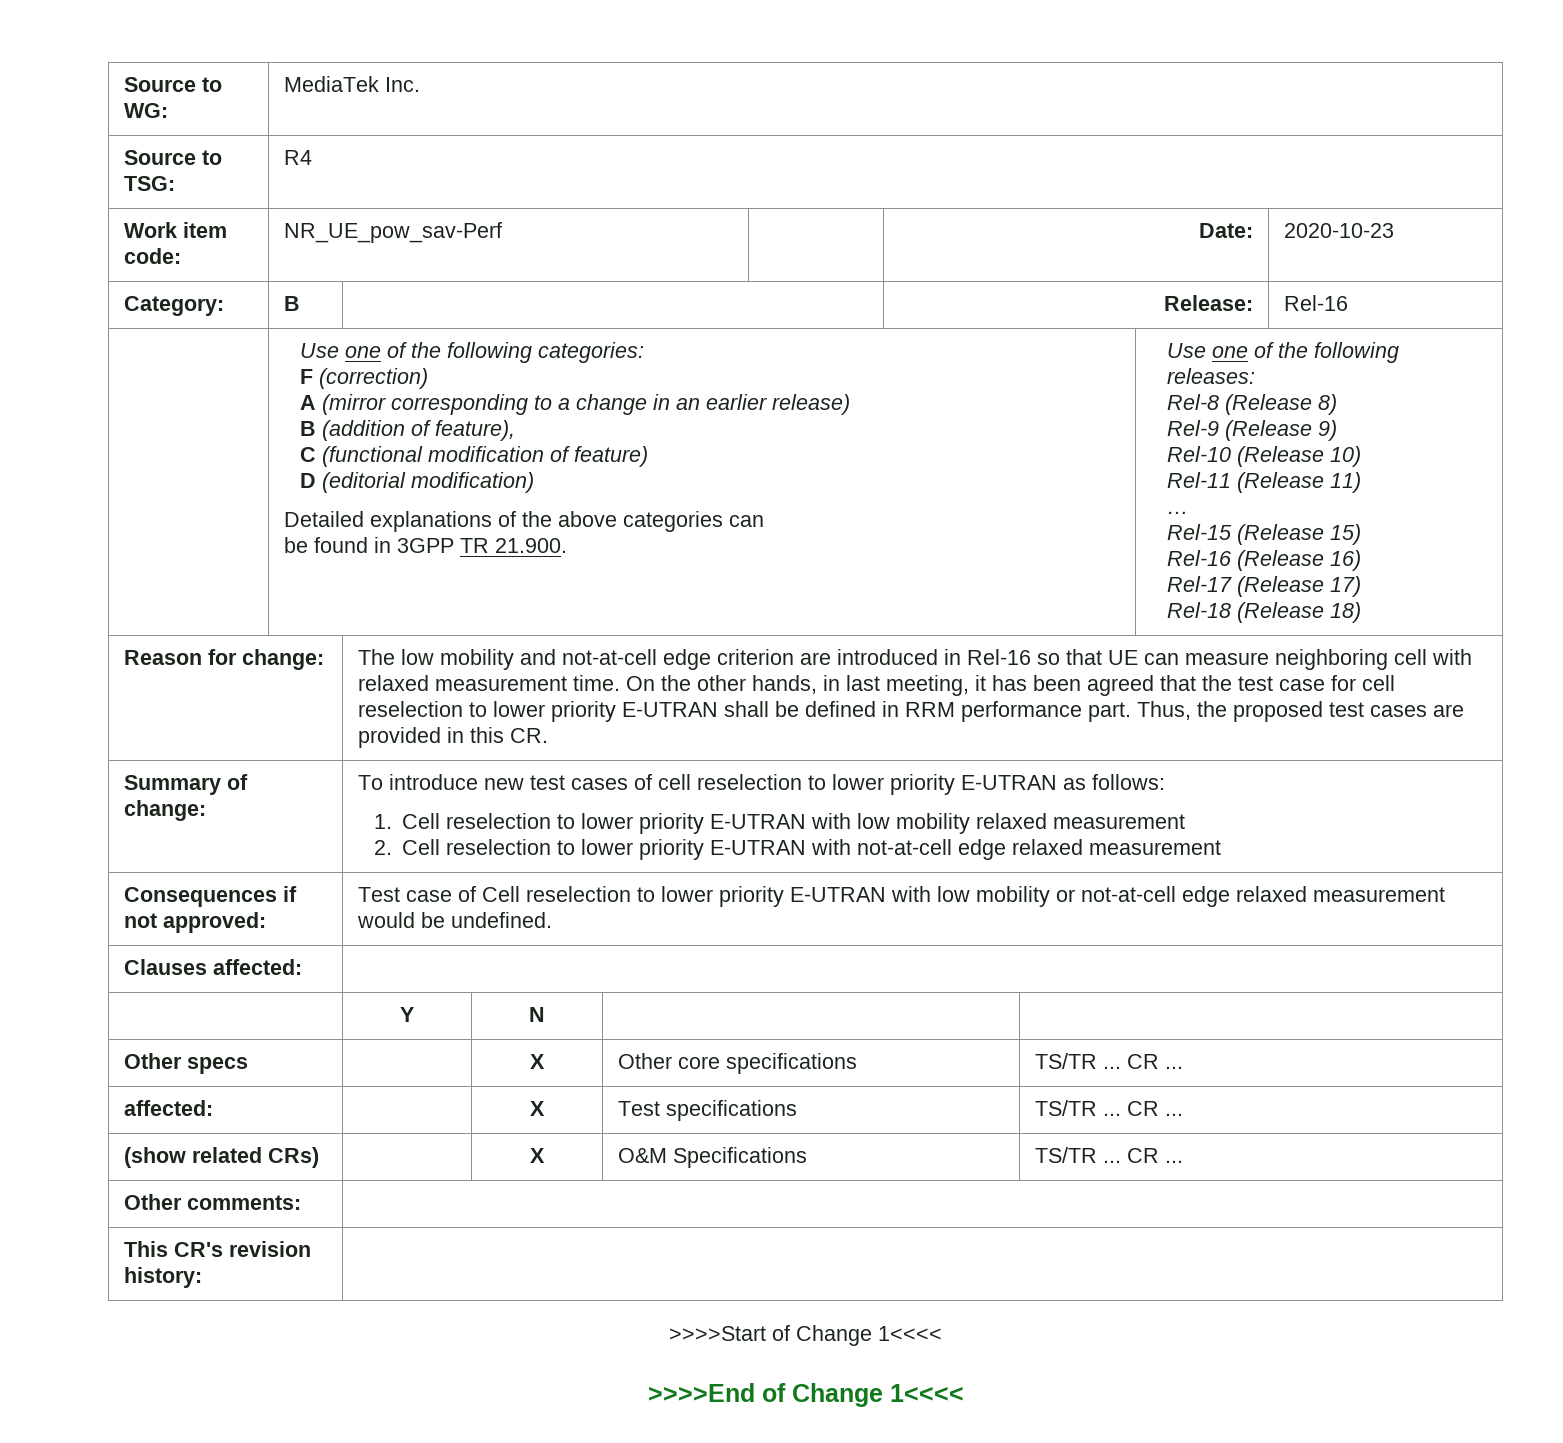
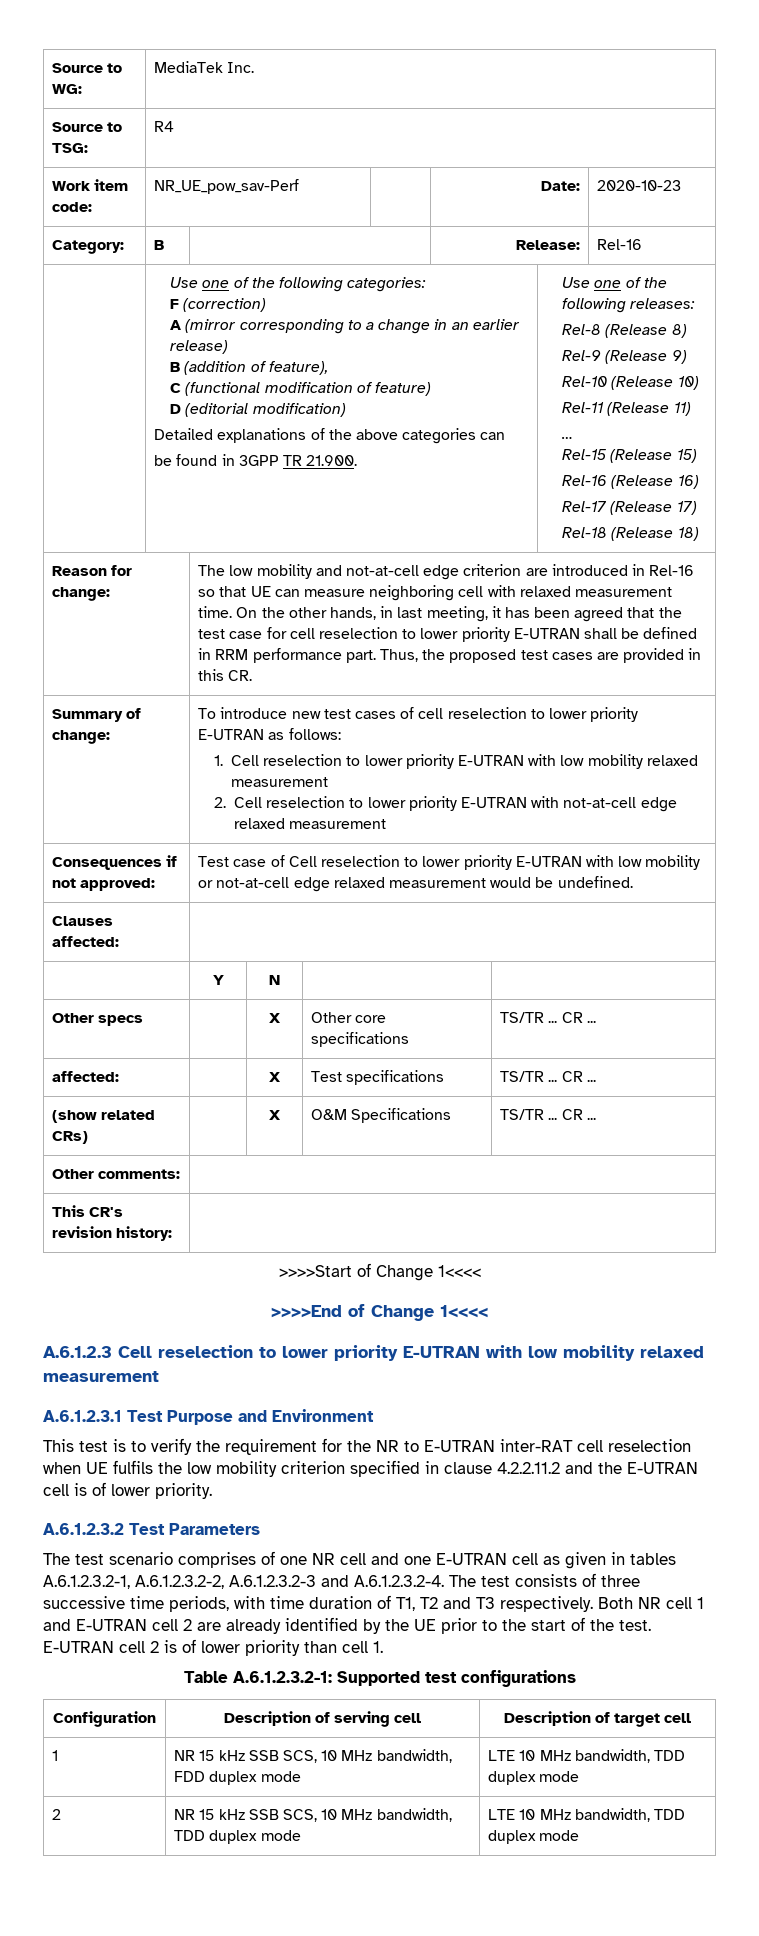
+ A.6.1.2.3 Cell reselection to lower priority E-UTRAN with low mobility relaxed measurement
+ A.6.1.2.3.1 Test Purpose and Environment
+ This test is to verify the requirement for the NR to E-UTRAN inter-RAT cell reselection when UE fulfils the low mobility criterion specified in clause 4.2.2.11.2 and the E-UTRAN cell is of lower priority.
+ A.6.1.2.3.2 Test Parameters
+ The test scenario comprises of one NR cell and one E-UTRAN cell as given in tables A.6.1.2.3.2-1, A.6.1.2.3.2-2, A.6.1.2.3.2-3 and A.6.1.2.3.2-4. The test consists of three successive time periods, with time duration of T1, T2 and T3 respectively. Both NR cell 1 and E-UTRAN cell 2 are already identified by the UE prior to the start of the test. E-UTRAN cell 2 is of lower priority than cell 1.
+ Table A.6.1.2.3.2-1: Supported test configurations
+ Configuration | Description of serving cell | Description of target cell
+ 1 | NR 15 kHz SSB SCS, 10 MHz bandwidth, FDD duplex mode | LTE 10 MHz bandwidth, TDD duplex mode
+ 2 | NR 15 kHz SSB SCS, 10 MHz bandwidth, TDD duplex mode | LTE 10 MHz bandwidth, TDD duplex mode

